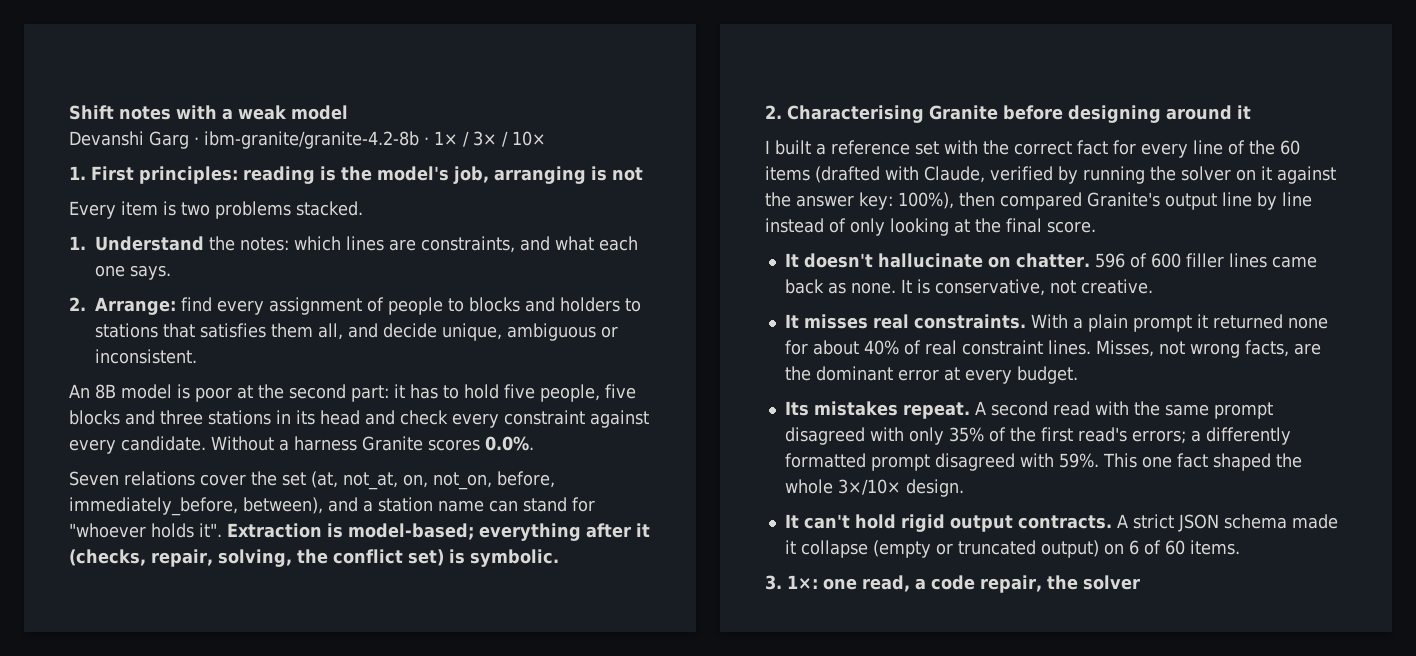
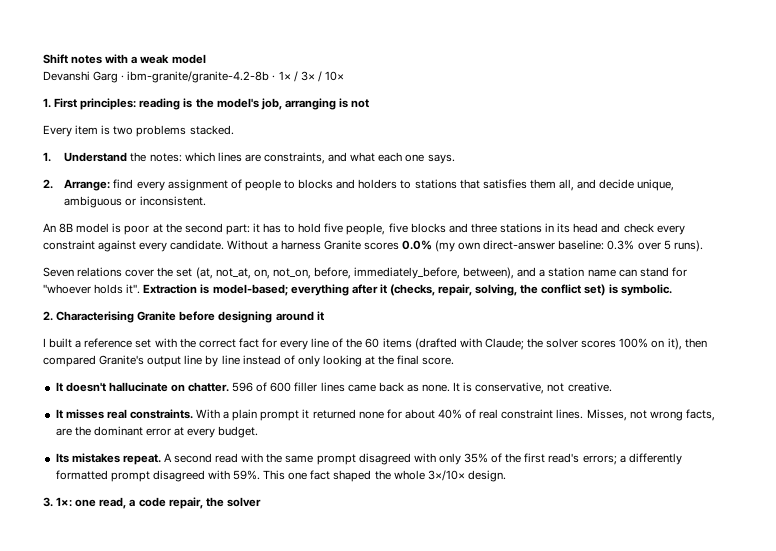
- Without a harness Granite scores 0.0%.
+ Without a harness Granite scores 0.0% (my own direct-answer baseline: 0.3% over 5 runs).
- I built a reference set with the correct fact for every line of the 60 items (drafted with Claude, verified by running the solver on it against the answer key: 100%), then compared Granite's output line by line instead of only looking at the final score.
+ I built a reference set with the correct fact for every line of the 60 items (drafted with Claude; the solver scores 100% on it), then compared Granite's output line by line instead of only looking at the final score.
- It can't hold rigid output contracts. A strict JSON schema made it collapse (empty or truncated output) on 6 of 60 items.

